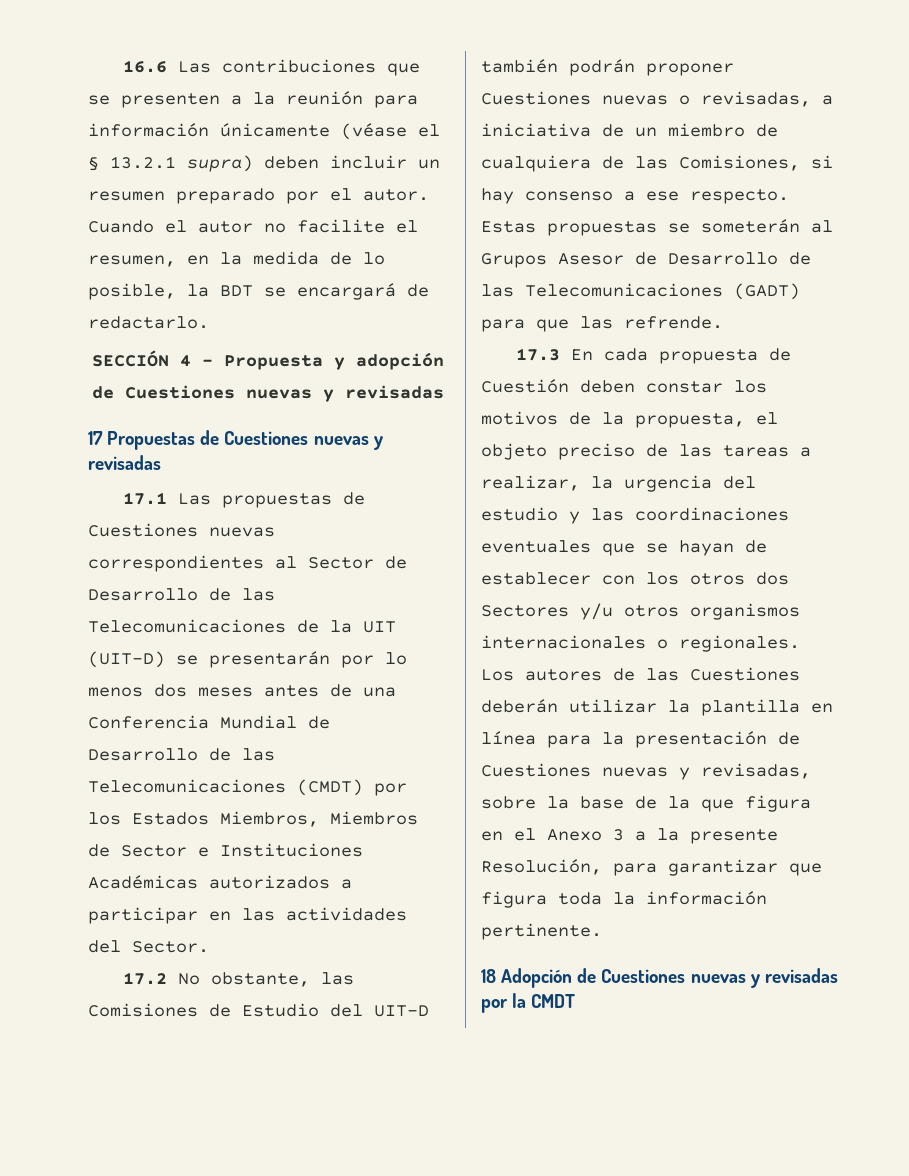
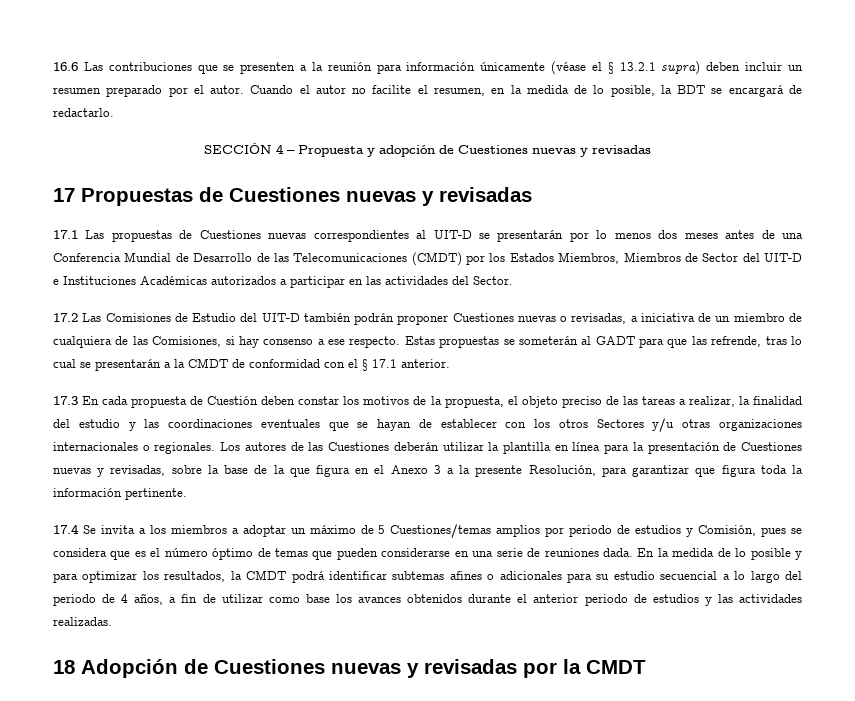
- 17.1 Las propuestas de Cuestiones nuevas correspondientes al Sector de Desarrollo de las Telecomunicaciones de la UIT (UIT-D) se presentarán por lo menos dos meses antes de una Conferencia Mundial de Desarrollo de las Telecomunicaciones (CMDT) por los Estados Miembros, Miembros de Sector e Instituciones Académicas autorizados a participar en las actividades del Sector.
+ 17.1 Las propuestas de Cuestiones nuevas correspondientes al UIT-D se presentarán por lo menos dos meses antes de una Conferencia Mundial de Desarrollo de las Telecomunicaciones (CMDT) por los Estados Miembros, Miembros de Sector del UIT-D e Instituciones Académicas autorizados a participar en las actividades del Sector.
- 17.2 No obstante, las Comisiones de Estudio del UIT-D también podrán proponer Cuestiones nuevas o revisadas, a iniciativa de un miembro de cualquiera de las Comisiones, si hay consenso a ese respecto.
+ 17.2 Las Comisiones de Estudio del UIT-D también podrán proponer Cuestiones nuevas o revisadas, a iniciativa de un miembro de cualquiera de las Comisiones, si hay consenso a ese respecto.
- Estas propuestas se someterán al Grupos Asesor de Desarrollo de las Telecomunicaciones (GADT) para que las refrende.
+ Estas propuestas se someterán al GADT para que las refrende, tras lo cual se presentarán a la CMDT de conformidad con el § 17.1 anterior.
- 17.3 En cada propuesta de Cuestión deben constar los motivos de la propuesta, el objeto preciso de las tareas a realizar, la urgencia del estudio y las coordinaciones eventuales que se hayan de establecer con los otros dos Sectores y/u otros organismos internacionales o regionales.
+ 17.3 En cada propuesta de Cuestión deben constar los motivos de la propuesta, el objeto preciso de las tareas a realizar, la finalidad del estudio y las coordinaciones eventuales que se hayan de establecer con los otros Sectores y/u otras organizaciones internacionales o regionales.
+ 17.4 Se invita a los miembros a adoptar un máximo de 5 Cuestiones/temas amplios por periodo de estudios y Comisión, pues se considera que es el número óptimo de temas que pueden considerarse en una serie de reuniones dada. En la medida de lo posible y para optimizar los resultados, la CMDT podrá identificar subtemas afines o adicionales para su estudio secuencial a lo largo del periodo de 4 años, a fin de utilizar como base los avances obtenidos durante el anterior periodo de estudios y las actividades realizadas.

